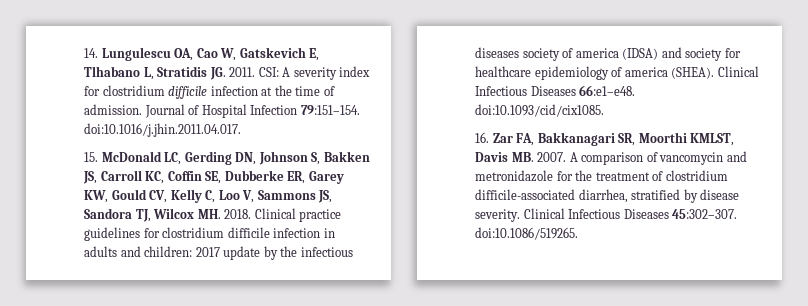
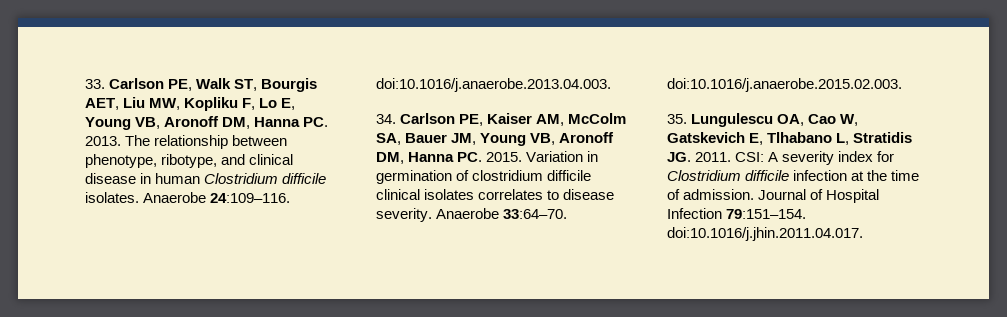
- 14. Lungulescu OA, Cao W, Gatskevich E, Tlhabano L, Stratidis JG. 2011.
+ 33. Carlson PE, Walk ST, Bourgis AET, Liu MW, Kopliku F, Lo E, Young VB, Aronoff DM, Hanna PC. 2013. The relationship between phenotype, ribotype, and clinical disease in human Clostridium difficile isolates. Anaerobe 24:109–116. doi:10.1016/j.anaerobe.2013.04.003.
+ 34. Carlson PE, Kaiser AM, McColm SA, Bauer JM, Young VB, Aronoff DM, Hanna PC. 2015. Variation in germination of clostridium difficile clinical isolates correlates to disease severity. Anaerobe 33:64–70. doi:10.1016/j.anaerobe.2015.02.003.
+ 35. Lungulescu OA, Cao W, Gatskevich E, Tlhabano L, Stratidis JG. 2011.
- CSI: A severity index for clostridium difficile infection at the time of admission.
+ CSI: A severity index for Clostridium difficile infection at the time of admission.
- 15. McDonald LC, Gerding DN, Johnson S, Bakken JS, Carroll KC, Coffin SE, Dubberke ER, Garey KW, Gould CV, Kelly C, Loo V, Sammons JS, Sandora TJ, Wilcox MH. 2018. Clinical practice guidelines for clostridium difficile infection in adults and children: 2017 update by the infectious diseases society of america (IDSA) and society for healthcare epidemiology of america (SHEA). Clinical Infectious Diseases 66:e1–e48. doi:10.1093/cid/cix1085.
- 16. Zar FA, Bakkanagari SR, Moorthi KMLST, Davis MB. 2007. A comparison of vancomycin and metronidazole for the treatment of clostridium difficile-associated diarrhea, stratified by disease severity. Clinical Infectious Diseases 45:302–307. doi:10.1086/519265.

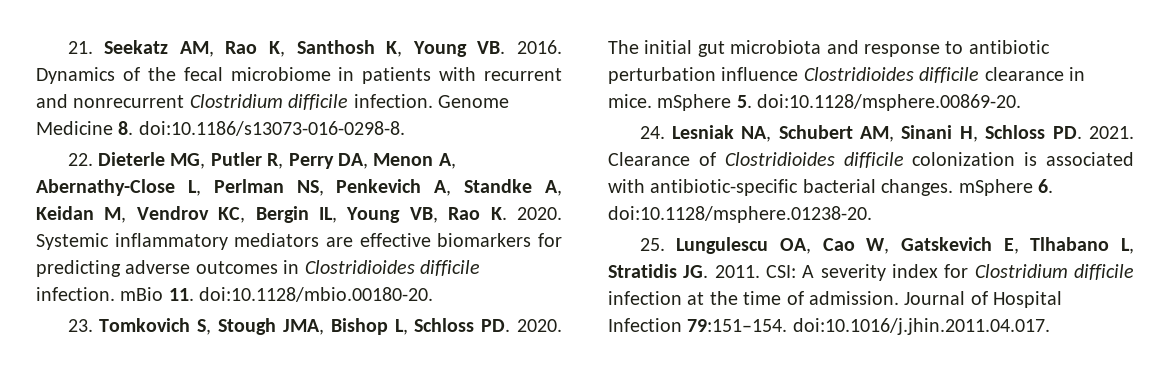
- 33. Carlson PE, Walk ST, Bourgis AET, Liu MW, Kopliku F, Lo E, Young VB, Aronoff DM, Hanna PC. 2013. The relationship between phenotype, ribotype, and clinical disease in human Clostridium difficile isolates. Anaerobe 24:109–116. doi:10.1016/j.anaerobe.2013.04.003.
- 34. Carlson PE, Kaiser AM, McColm SA, Bauer JM, Young VB, Aronoff DM, Hanna PC. 2015. Variation in germination of clostridium difficile clinical isolates correlates to disease severity. Anaerobe 33:64–70. doi:10.1016/j.anaerobe.2015.02.003.
- 35. Lungulescu OA, Cao W, Gatskevich E, Tlhabano L, Stratidis JG. 2011.
+ 21. Seekatz AM, Rao K, Santhosh K, Young VB. 2016. Dynamics of the fecal microbiome in patients with recurrent and nonrecurrent Clostridium difficile infection. Genome Medicine 8. doi:10.1186/s13073-016-0298-8.
+ 22. Dieterle MG, Putler R, Perry DA, Menon A, Abernathy-Close L, Perlman NS, Penkevich A, Standke A, Keidan M, Vendrov KC, Bergin IL, Young VB, Rao K. 2020. Systemic inflammatory mediators are effective biomarkers for predicting adverse outcomes in Clostridioides difficile infection. mBio 11. doi:10.1128/mbio.00180-20.
+ 23. Tomkovich S, Stough JMA, Bishop L, Schloss PD. 2020. The initial gut microbiota and response to antibiotic perturbation influence Clostridioides difficile clearance in mice. mSphere 5. doi:10.1128/msphere.00869-20.
+ 24. Lesniak NA, Schubert AM, Sinani H, Schloss PD. 2021. Clearance of Clostridioides difficile colonization is associated with antibiotic-specific bacterial changes. mSphere 6. doi:10.1128/msphere.01238-20.
+ 25. Lungulescu OA, Cao W, Gatskevich E, Tlhabano L, Stratidis JG. 2011.

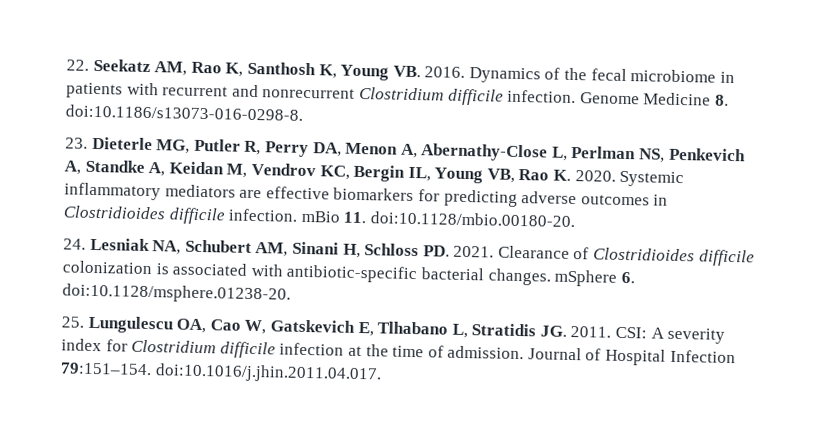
- 21. Seekatz AM, Rao K, Santhosh K, Young VB. 2016.
+ 22. Seekatz AM, Rao K, Santhosh K, Young VB. 2016.
- 22. Dieterle MG, Putler R, Perry DA, Menon A, Abernathy-Close L, Perlman NS, Penkevich A, Standke A, Keidan M, Vendrov KC, Bergin IL, Young VB, Rao K. 2020.
+ 23. Dieterle MG, Putler R, Perry DA, Menon A, Abernathy-Close L, Perlman NS, Penkevich A, Standke A, Keidan M, Vendrov KC, Bergin IL, Young VB, Rao K. 2020.
- 23. Tomkovich S, Stough JMA, Bishop L, Schloss PD. 2020. The initial gut microbiota and response to antibiotic perturbation influence Clostridioides difficile clearance in mice. mSphere 5. doi:10.1128/msphere.00869-20.

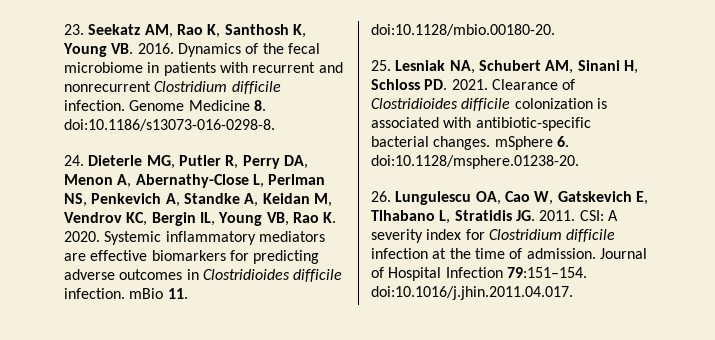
- 22. Seekatz AM, Rao K, Santhosh K, Young VB. 2016.
+ 23. Seekatz AM, Rao K, Santhosh K, Young VB. 2016.
- 23. Dieterle MG, Putler R, Perry DA, Menon A, Abernathy-Close L, Perlman NS, Penkevich A, Standke A, Keidan M, Vendrov KC, Bergin IL, Young VB, Rao K. 2020.
+ 24. Dieterle MG, Putler R, Perry DA, Menon A, Abernathy-Close L, Perlman NS, Penkevich A, Standke A, Keidan M, Vendrov KC, Bergin IL, Young VB, Rao K. 2020.
- 24. Lesniak NA, Schubert AM, Sinani H, Schloss PD. 2021.
+ 25. Lesniak NA, Schubert AM, Sinani H, Schloss PD. 2021.
- 25. Lungulescu OA, Cao W, Gatskevich E, Tlhabano L, Stratidis JG. 2011.
+ 26. Lungulescu OA, Cao W, Gatskevich E, Tlhabano L, Stratidis JG. 2011.

